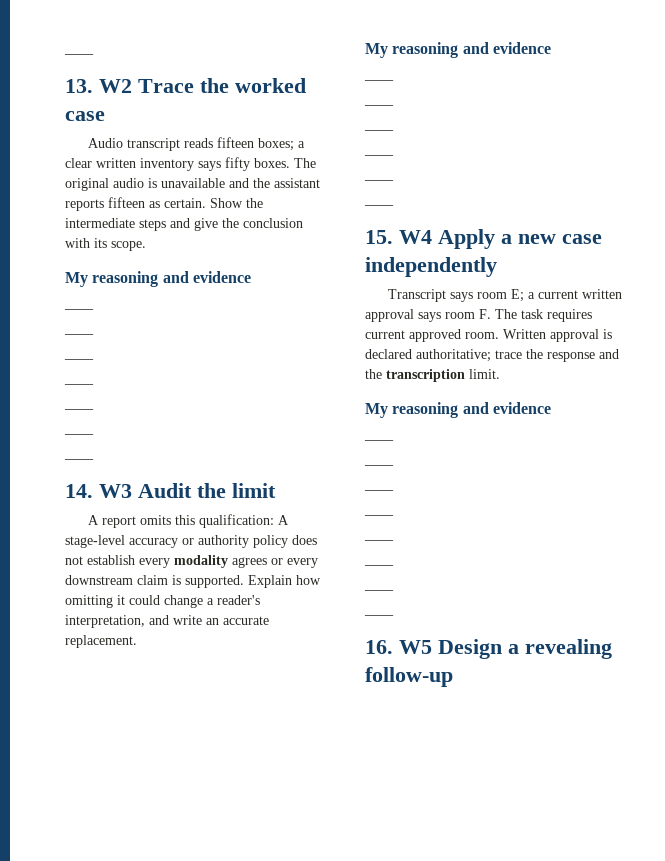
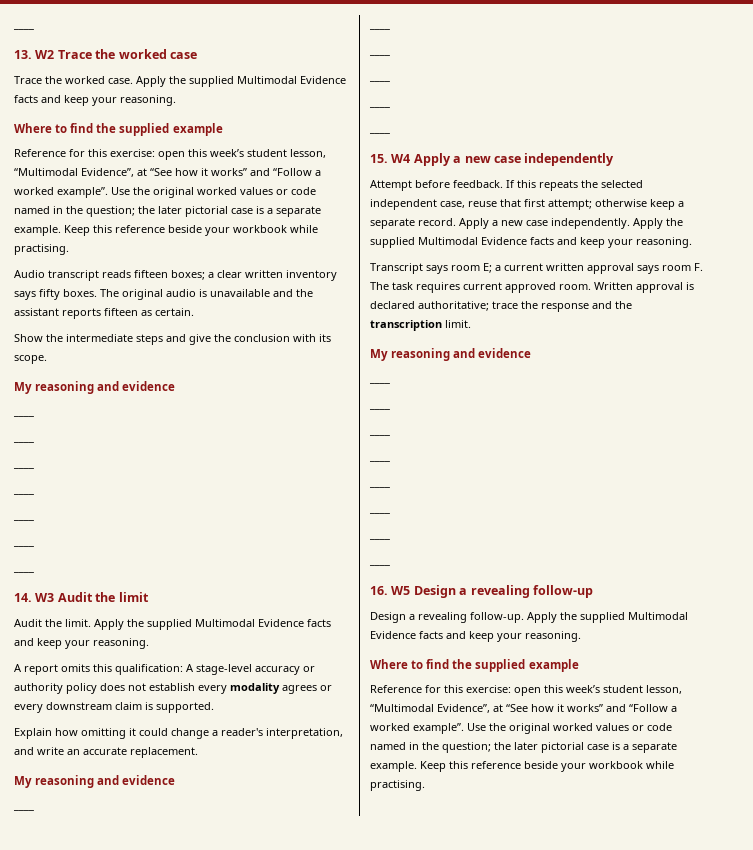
+ Trace the worked case. Apply the supplied Multimodal Evidence facts and keep your reasoning.
+ Where to find the supplied example
+ Reference for this exercise: open this week’s student lesson, “Multimodal Evidence”, at “See how it works” and “Follow a worked example”. Use the original worked values or code named in the question; the later pictorial case is a separate example. Keep this reference beside your workbook while practising.
- The original audio is unavailable and the assistant reports fifteen as certain. Show the intermediate steps and give the conclusion with its scope.
+ The original audio is unavailable and the assistant reports fifteen as certain.
+ Show the intermediate steps and give the conclusion with its scope.
+ Audit the limit. Apply the supplied Multimodal Evidence facts and keep your reasoning.
- A report omits this qualification: A stage-level accuracy or authority policy does not establish every modality agrees or every downstream claim is supported. Explain how omitting it could change a reader's interpretation, and write an accurate replacement.
+ A report omits this qualification: A stage-level accuracy or authority policy does not establish every modality agrees or every downstream claim is supported.
+ Explain how omitting it could change a reader's interpretation, and write an accurate replacement.
+ Attempt before feedback. If this repeats the selected independent case, reuse that first attempt; otherwise keep a separate record. Apply a new case independently. Apply the supplied Multimodal Evidence facts and keep your reasoning.
+ Design a revealing follow-up. Apply the supplied Multimodal Evidence facts and keep your reasoning.
+ Where to find the supplied example
+ Reference for this exercise: open this week’s student lesson, “Multimodal Evidence”, at “See how it works” and “Follow a worked example”. Use the original worked values or code named in the question; the later pictorial case is a separate example. Keep this reference beside your workbook while practising.

